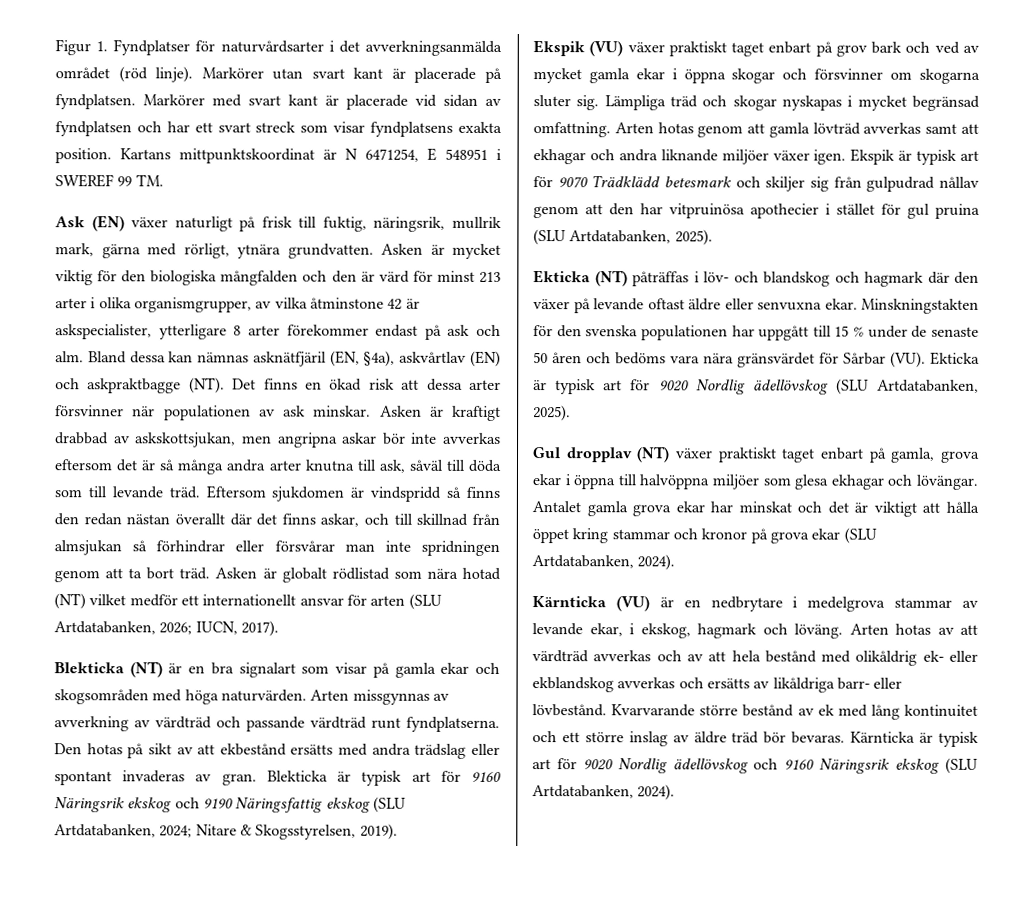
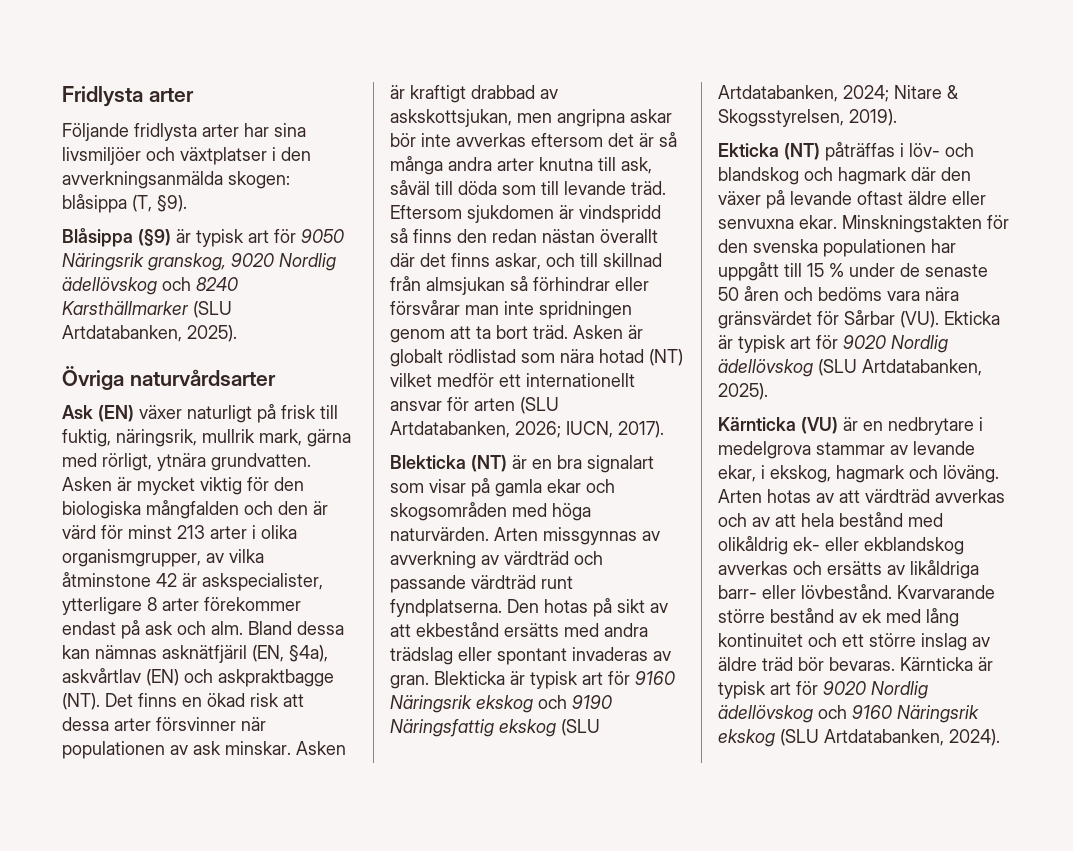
- Figur 1. Fyndplatser för naturvårdsarter i det avverkningsanmälda området (röd linje). Markörer utan svart kant är placerade på fyndplatsen. Markörer med svart kant är placerade vid sidan av fyndplatsen och har ett svart streck som visar fyndplatsens exakta position. Kartans mittpunktskoordinat är N 6471254, E 548951 i SWEREF 99 TM.
+ Fridlysta arter
+ Följande fridlysta arter har sina livsmiljöer och växtplatser i den avverkningsanmälda skogen: blåsippa (T, §9).
+ Blåsippa (§9) är typisk art för 9050 Näringsrik granskog, 9020 Nordlig ädellövskog och 8240 Karsthällmarker (SLU Artdatabanken, 2025).
+ Övriga naturvårdsarter
- Ekspik (VU) växer praktiskt taget enbart på grov bark och ved av mycket gamla ekar i öppna skogar och försvinner om skogarna sluter sig. Lämpliga träd och skogar nyskapas i mycket begränsad omfattning. Arten hotas genom att gamla lövträd avverkas samt att ekhagar och andra liknande miljöer växer igen. Ekspik är typisk art för 9070 Trädklädd betesmark och skiljer sig från gulpudrad nållav genom att den har vitpruinösa apothecier i stället för gul pruina (SLU Artdatabanken, 2025).
- Gul dropplav (NT) växer praktiskt taget enbart på gamla, grova ekar i öppna till halvöppna miljöer som glesa ekhagar och lövängar. Antalet gamla grova ekar har minskat och det är viktigt att hålla öppet kring stammar och kronor på grova ekar (SLU Artdatabanken, 2024).

